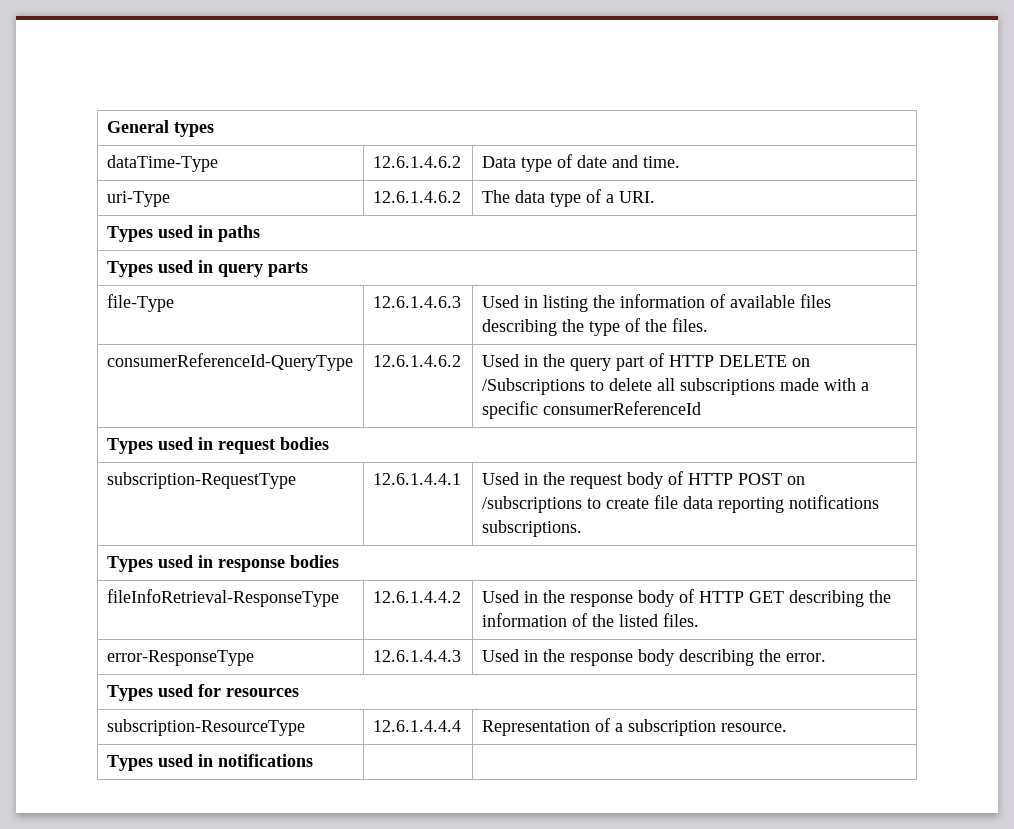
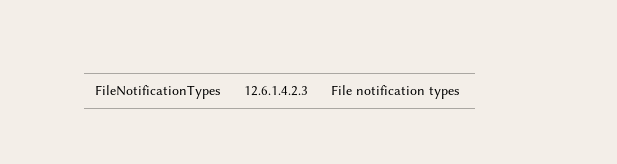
- General types
- dataTime-Type | 12.6.1.4.6.2 | Data type of date and time.
- uri-Type | 12.6.1.4.6.2 | The data type of a URI.
- Types used in paths
- Types used in query parts
- file-Type | 12.6.1.4.6.3 | Used in listing the information of available files describing the type of the files.
- consumerReferenceId-QueryType | 12.6.1.4.6.2 | Used in the query part of HTTP DELETE on /Subscriptions to delete all subscriptions made with a specific consumerReferenceId
- Types used in request bodies
- subscription-RequestType | 12.6.1.4.4.1 | Used in the request body of HTTP POST on /subscriptions to create file data reporting notifications subscriptions.
- Types used in response bodies
- fileInfoRetrieval-ResponseType | 12.6.1.4.4.2 | Used in the response body of HTTP GET describing the information of the listed files.
- error-ResponseType | 12.6.1.4.4.3 | Used in the response body describing the error.
- Types used for resources
- subscription-ResourceType | 12.6.1.4.4.4 | Representation of a subscription resource.
- Types used in notifications | |
+ FileNotificationTypes | 12.6.1.4.2.3 | File notification types

